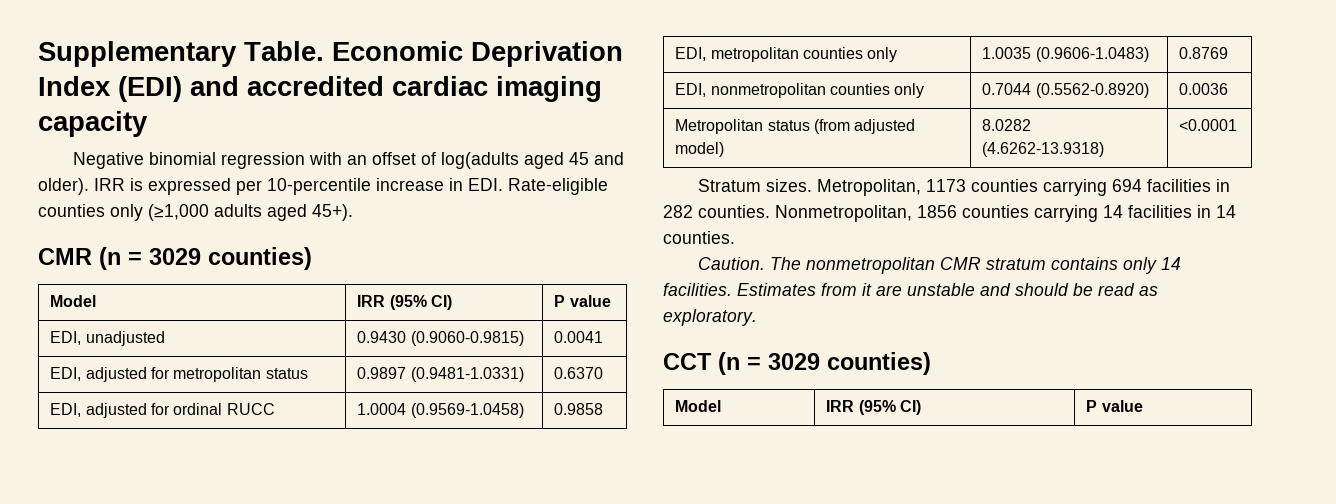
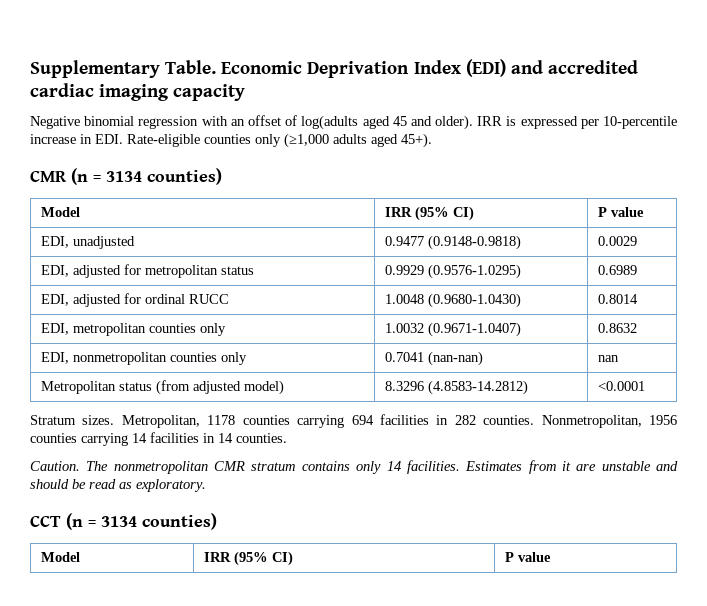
- CMR (n = 3029 counties)
+ CMR (n = 3134 counties)
- EDI, unadjusted | 0.9430 (0.9060-0.9815) | 0.0041
+ EDI, unadjusted | 0.9477 (0.9148-0.9818) | 0.0029
- EDI, adjusted for metropolitan status | 0.9897 (0.9481-1.0331) | 0.6370
+ EDI, adjusted for metropolitan status | 0.9929 (0.9576-1.0295) | 0.6989
- EDI, adjusted for ordinal RUCC | 1.0004 (0.9569-1.0458) | 0.9858
+ EDI, adjusted for ordinal RUCC | 1.0048 (0.9680-1.0430) | 0.8014
- EDI, metropolitan counties only | 1.0035 (0.9606-1.0483) | 0.8769
+ EDI, metropolitan counties only | 1.0032 (0.9671-1.0407) | 0.8632
- EDI, nonmetropolitan counties only | 0.7044 (0.5562-0.8920) | 0.0036
+ EDI, nonmetropolitan counties only | 0.7041 (nan-nan) | nan
- Metropolitan status (from adjusted model) | 8.0282 (4.6262-13.9318) | <0.0001
+ Metropolitan status (from adjusted model) | 8.3296 (4.8583-14.2812) | <0.0001
- Metropolitan, 1173 counties carrying 694 facilities in 282 counties.
+ Metropolitan, 1178 counties carrying 694 facilities in 282 counties.
- Nonmetropolitan, 1856 counties carrying 14 facilities in 14 counties.
+ Nonmetropolitan, 1956 counties carrying 14 facilities in 14 counties.
- CCT (n = 3029 counties)
+ CCT (n = 3134 counties)

